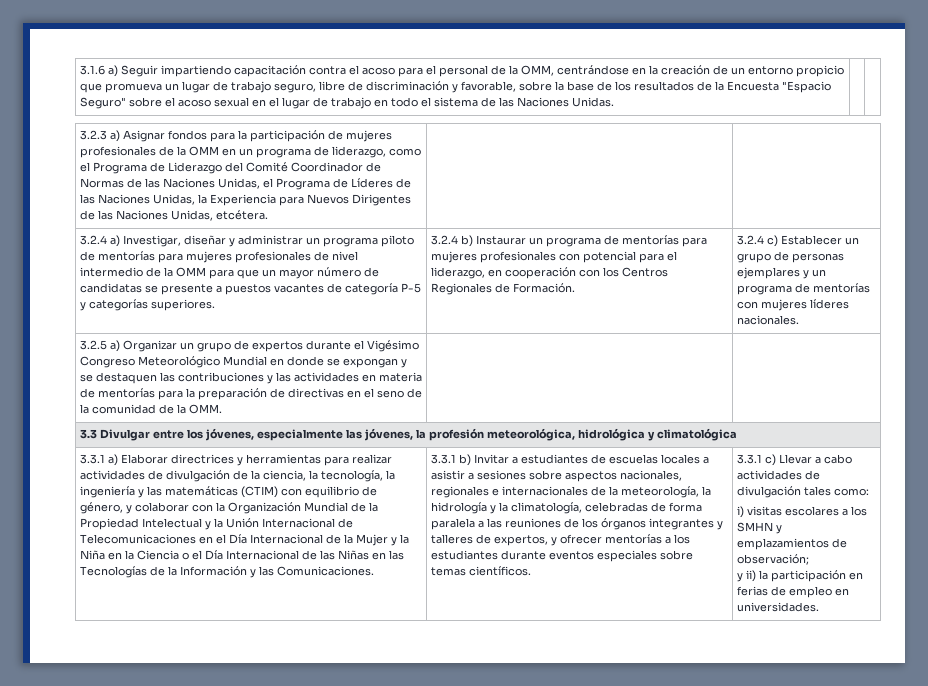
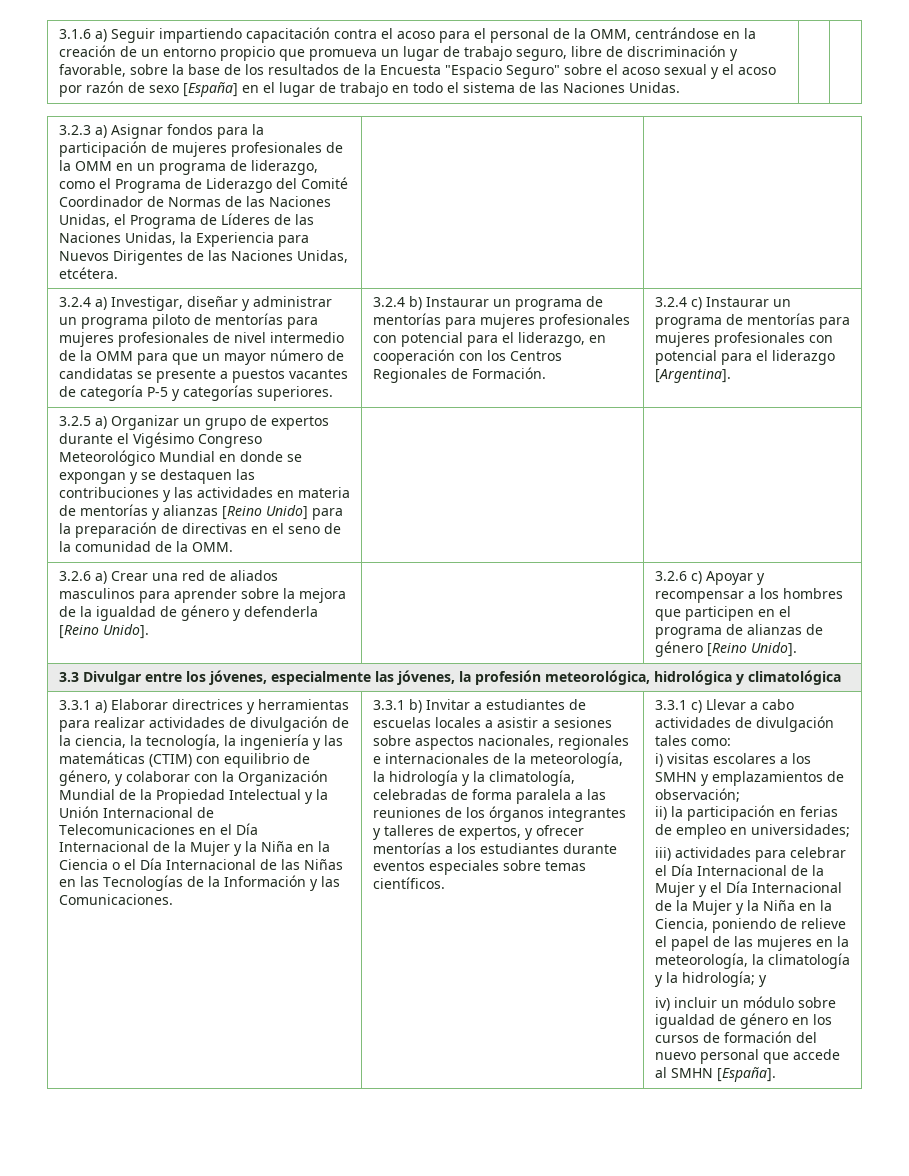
- 3.1.6 a) Seguir impartiendo capacitación contra el acoso para el personal de la OMM, centrándose en la creación de un entorno propicio que promueva un lugar de trabajo seguro, libre de discriminación y favorable, sobre la base de los resultados de la Encuesta "Espacio Seguro" sobre el acoso sexual en el lugar de trabajo en todo el sistema de las Naciones Unidas.
+ 3.1.6 a) Seguir impartiendo capacitación contra el acoso para el personal de la OMM, centrándose en la creación de un entorno propicio que promueva un lugar de trabajo seguro, libre de discriminación y favorable, sobre la base de los resultados de la Encuesta "Espacio Seguro" sobre el acoso sexual y el acoso por razón de sexo [España] en el lugar de trabajo en todo el sistema de las Naciones Unidas.
- 3.2.4 c) Establecer un grupo de personas ejemplares y un programa de mentorías con mujeres líderes nacionales.
+ 3.2.4 c) Instaurar un programa de mentorías para mujeres profesionales con potencial para el liderazgo [Argentina].
- 3.2.5 a) Organizar un grupo de expertos durante el Vigésimo Congreso Meteorológico Mundial en donde se expongan y se destaquen las contribuciones y las actividades en materia de mentorías para la preparación de directivas en el seno de la comunidad de la OMM.
+ 3.2.5 a) Organizar un grupo de expertos durante el Vigésimo Congreso Meteorológico Mundial en donde se expongan y se destaquen las contribuciones y las actividades en materia de mentorías y alianzas [Reino Unido] para la preparación de directivas en el seno de la comunidad de la OMM.
+ 3.2.6 a) Crear una red de aliados masculinos para aprender sobre la mejora de la igualdad de género y defenderla [Reino Unido]. | | 3.2.6 c) Apoyar y recompensar a los hombres que participen en el programa de alianzas de género [Reino Unido].
- y ii) la participación en ferias de empleo en universidades.
+ ii) la participación en ferias de empleo en universidades;
+ iii) actividades para celebrar el Día Internacional de la Mujer y el Día Internacional de la Mujer y la Niña en la Ciencia, poniendo de relieve el papel de las mujeres en la meteorología, la climatología y la hidrología; y
+ iv) incluir un módulo sobre igualdad de género en los cursos de formación del nuevo personal que accede al SMHN [España].

